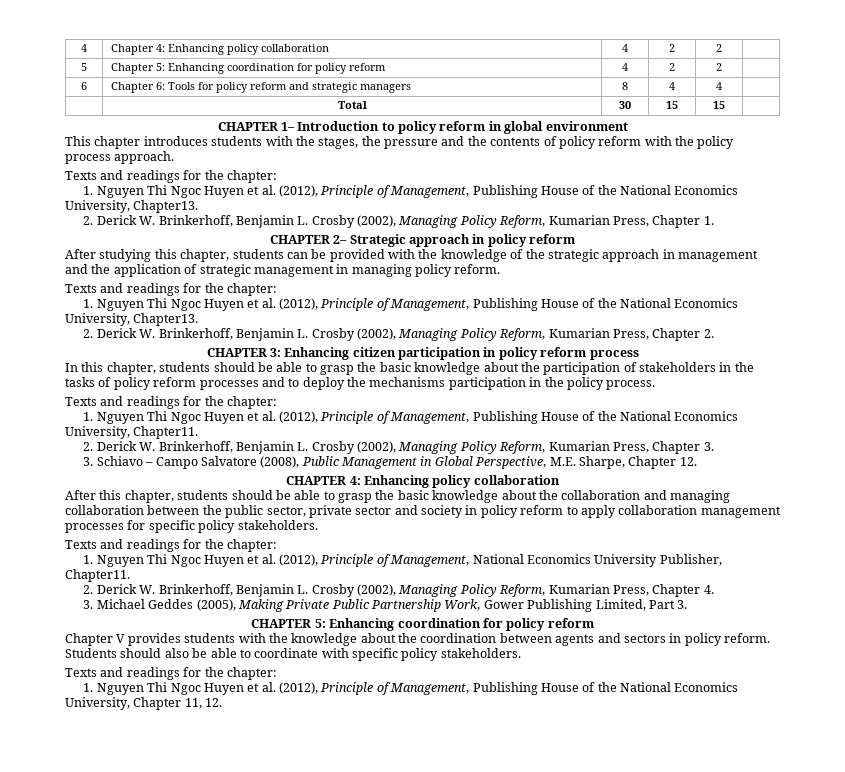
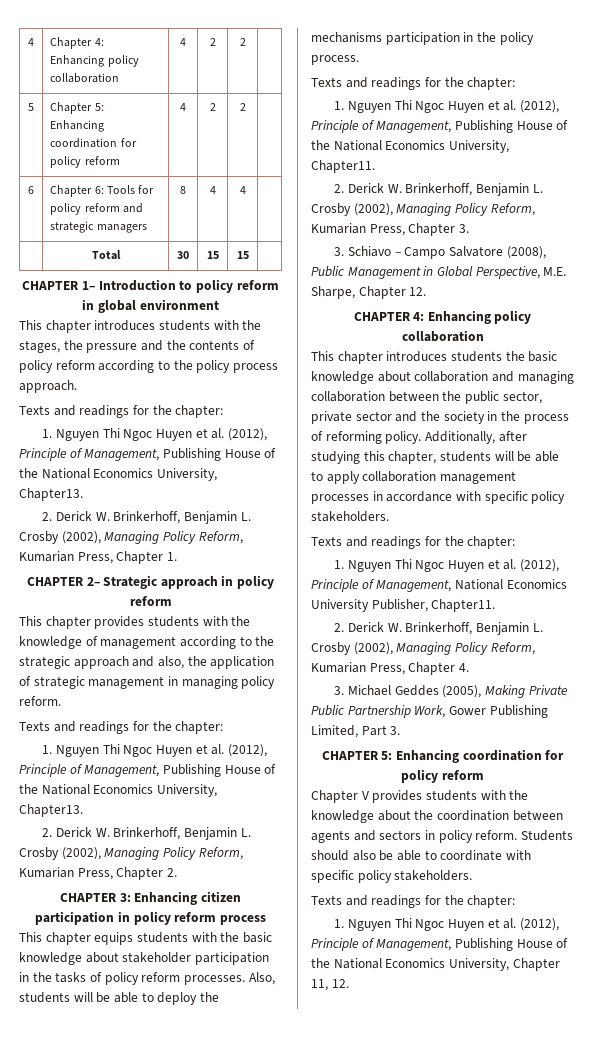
- This chapter introduces students with the stages, the pressure and the contents of policy reform with the policy process approach.
+ This chapter introduces students with the stages, the pressure and the contents of policy reform according to the policy process approach.
- After studying this chapter, students can be provided with the knowledge of the strategic approach in management and the application of strategic management in managing policy reform.
+ This chapter provides students with the knowledge of management according to the strategic approach and also, the application of strategic management in managing policy reform.
- In this chapter, students should be able to grasp the basic knowledge about the participation of stakeholders in the tasks of policy reform processes and to deploy the mechanisms participation in the policy process.
+ This chapter equips students with the basic knowledge about stakeholder participation in the tasks of policy reform processes. Also, students will be able to deploy the mechanisms participation in the policy process.
- After this chapter, students should be able to grasp the basic knowledge about the collaboration and managing collaboration between the public sector, private sector and society in policy reform to apply collaboration management processes for specific policy stakeholders.
+ This chapter introduces students the basic knowledge about collaboration and managing collaboration between the public sector, private sector and the society in the process of reforming policy. Additionally, after studying this chapter, students will be able to apply collaboration management processes in accordance with specific policy stakeholders.

